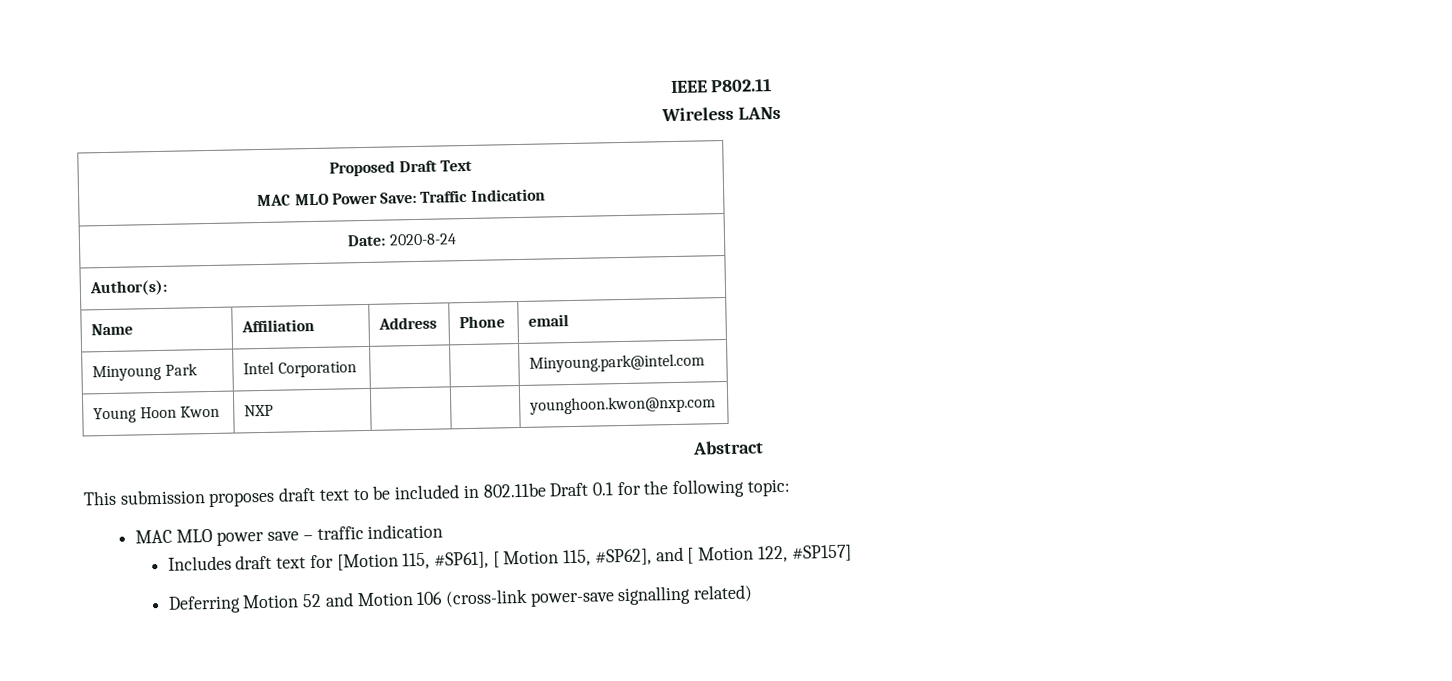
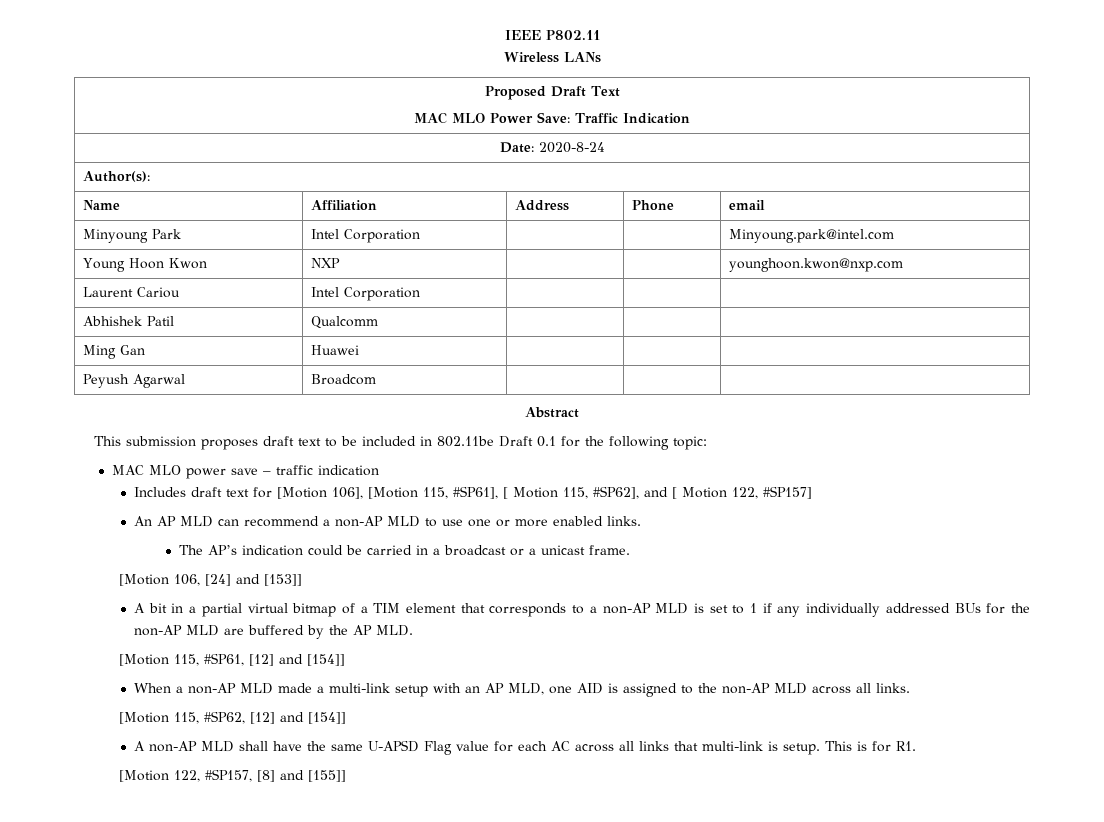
+ Laurent Cariou | Intel Corporation | | |
+ Abhishek Patil | Qualcomm | | |
+ Ming Gan | Huawei | | |
+ Peyush Agarwal | Broadcom | | |
- Includes draft text for [Motion 115, #SP61], [ Motion 115, #SP62], and [ Motion 122, #SP157]
+ Includes draft text for [Motion 106], [Motion 115, #SP61], [ Motion 115, #SP62], and [ Motion 122, #SP157]
- Deferring Motion 52 and Motion 106 (cross-link power-save signalling related)
+ An AP MLD can recommend a non-AP MLD to use one or more enabled links.
+ The AP’s indication could be carried in a broadcast or a unicast frame.
+ [Motion 106, [24] and [153]]
+ A bit in a partial virtual bitmap of a TIM element that corresponds to a non-AP MLD is set to 1 if any individually addressed BUs for the non-AP MLD are buffered by the AP MLD.
+ [Motion 115, #SP61, [12] and [154]]
+ When a non-AP MLD made a multi-link setup with an AP MLD, one AID is assigned to the non-AP MLD across all links.
+ [Motion 115, #SP62, [12] and [154]]
+ A non-AP MLD shall have the same U-APSD Flag value for each AC across all links that multi-link is setup. This is for R1.
+ [Motion 122, #SP157, [8] and [155]]

